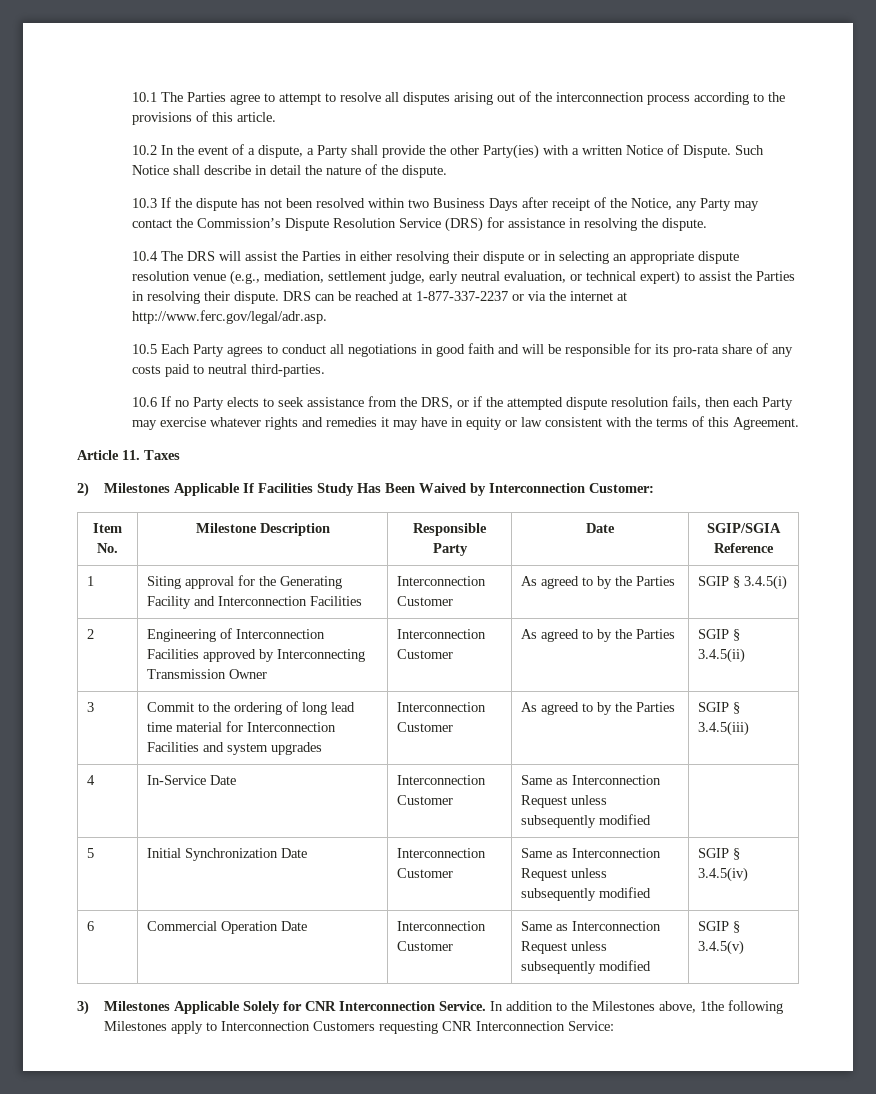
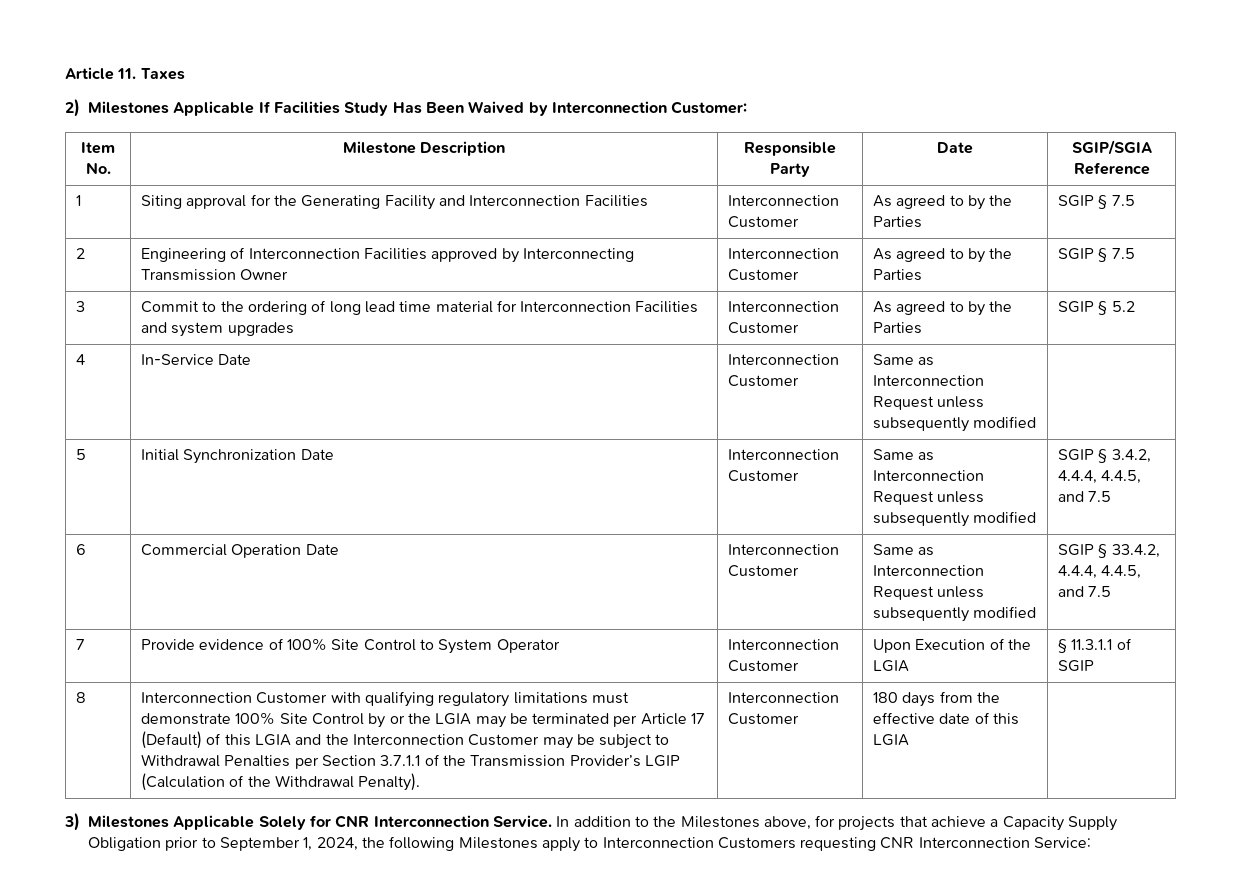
- 10.1 The Parties agree to attempt to resolve all disputes arising out of the interconnection process according to the provisions of this article.
- 10.2 In the event of a dispute, a Party shall provide the other Party(ies) with a written Notice of Dispute. Such Notice shall describe in detail the nature of the dispute.
- 10.3 If the dispute has not been resolved within two Business Days after receipt of the Notice, any Party may contact the Commission’s Dispute Resolution Service (DRS) for assistance in resolving the dispute.
- 10.4 The DRS will assist the Parties in either resolving their dispute or in selecting an appropriate dispute resolution venue (e.g., mediation, settlement judge, early neutral evaluation, or technical expert) to assist the Parties in resolving their dispute. DRS can be reached at 1-877-337-2237 or via the internet at http://www.ferc.gov/legal/adr.asp.
- 10.5 Each Party agrees to conduct all negotiations in good faith and will be responsible for its pro-rata share of any costs paid to neutral third-parties.
- 10.6 If no Party elects to seek assistance from the DRS, or if the attempted dispute resolution fails, then each Party may exercise whatever rights and remedies it may have in equity or law consistent with the terms of this Agreement.
- 1 | Siting approval for the Generating Facility and Interconnection Facilities | Interconnection Customer | As agreed to by the Parties | SGIP § 3.4.5(i)
+ 1 | Siting approval for the Generating Facility and Interconnection Facilities | Interconnection Customer | As agreed to by the Parties | SGIP § 7.5
- 2 | Engineering of Interconnection Facilities approved by Interconnecting Transmission Owner | Interconnection Customer | As agreed to by the Parties | SGIP § 3.4.5(ii)
+ 2 | Engineering of Interconnection Facilities approved by Interconnecting Transmission Owner | Interconnection Customer | As agreed to by the Parties | SGIP § 7.5
- 3 | Commit to the ordering of long lead time material for Interconnection Facilities and system upgrades | Interconnection Customer | As agreed to by the Parties | SGIP § 3.4.5(iii)
+ 3 | Commit to the ordering of long lead time material for Interconnection Facilities and system upgrades | Interconnection Customer | As agreed to by the Parties | SGIP § 5.2
- 5 | Initial Synchronization Date | Interconnection Customer | Same as Interconnection Request unless subsequently modified | SGIP § 3.4.5(iv)
+ 5 | Initial Synchronization Date | Interconnection Customer | Same as Interconnection Request unless subsequently modified | SGIP § 3.4.2, 4.4.4, 4.4.5, and 7.5
- 6 | Commercial Operation Date | Interconnection Customer | Same as Interconnection Request unless subsequently modified | SGIP § 3.4.5(v)
+ 6 | Commercial Operation Date | Interconnection Customer | Same as Interconnection Request unless subsequently modified | SGIP § 33.4.2, 4.4.4, 4.4.5, and 7.5
+ 7 | Provide evidence of 100% Site Control to System Operator | Interconnection Customer | Upon Execution of the LGIA | § 11.3.1.1 of SGIP
+ 8 | Interconnection Customer with qualifying regulatory limitations must demonstrate 100% Site Control by or the LGIA may be terminated per Article 17 (Default) of this LGIA and the Interconnection Customer may be subject to Withdrawal Penalties per Section 3.7.1.1 of the Transmission Provider’s LGIP (Calculation of the Withdrawal Penalty). | Interconnection Customer | 180 days from the effective date of this LGIA
- In addition to the Milestones above, 1the following Milestones apply to Interconnection Customers requesting CNR Interconnection Service:
+ In addition to the Milestones above, for projects that achieve a Capacity Supply Obligation prior to September 1, 2024, the following Milestones apply to Interconnection Customers requesting CNR Interconnection Service:

